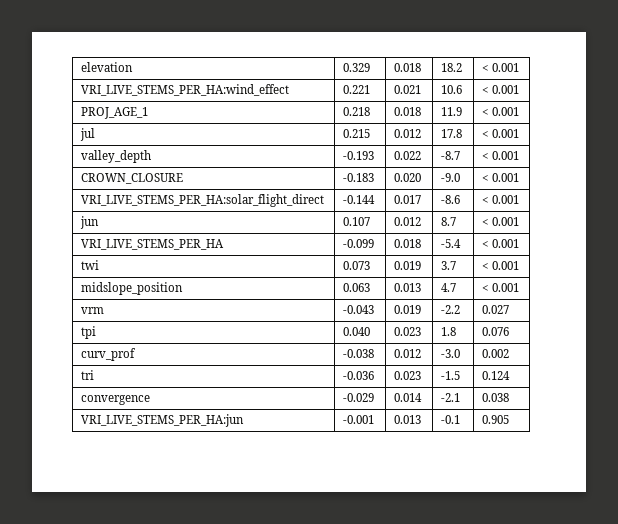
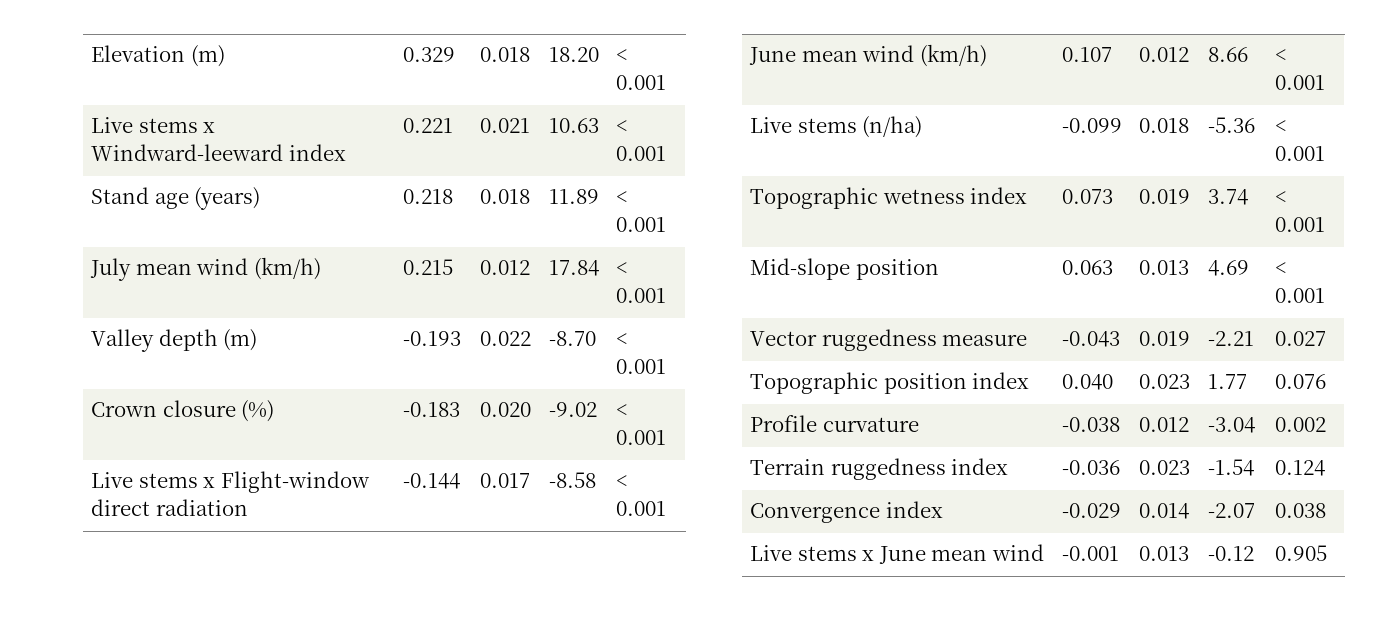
- elevation | 0.329 | 0.018 | 18.2 | < 0.001
- VRI_LIVE_STEMS_PER_HA:wind_effect | 0.221 | 0.021 | 10.6 | < 0.001
- PROJ_AGE_1 | 0.218 | 0.018 | 11.9 | < 0.001
- jul | 0.215 | 0.012 | 17.8 | < 0.001
- valley_depth | -0.193 | 0.022 | -8.7 | < 0.001
- CROWN_CLOSURE | -0.183 | 0.020 | -9.0 | < 0.001
- VRI_LIVE_STEMS_PER_HA:solar_flight_direct | -0.144 | 0.017 | -8.6 | < 0.001
- jun | 0.107 | 0.012 | 8.7 | < 0.001
- VRI_LIVE_STEMS_PER_HA | -0.099 | 0.018 | -5.4 | < 0.001
- twi | 0.073 | 0.019 | 3.7 | < 0.001
- midslope_position | 0.063 | 0.013 | 4.7 | < 0.001
- vrm | -0.043 | 0.019 | -2.2 | 0.027
+ Elevation (m) | 0.329 | 0.018 | 18.20 | < 0.001
+ Live stems x Windward-leeward index | 0.221 | 0.021 | 10.63 | < 0.001
+ Stand age (years) | 0.218 | 0.018 | 11.89 | < 0.001
+ July mean wind (km/h) | 0.215 | 0.012 | 17.84 | < 0.001
+ Valley depth (m) | -0.193 | 0.022 | -8.70 | < 0.001
+ Crown closure (%) | -0.183 | 0.020 | -9.02 | < 0.001
+ Live stems x Flight-window direct radiation | -0.144 | 0.017 | -8.58 | < 0.001
+ June mean wind (km/h) | 0.107 | 0.012 | 8.66 | < 0.001
+ Live stems (n/ha) | -0.099 | 0.018 | -5.36 | < 0.001
+ Topographic wetness index | 0.073 | 0.019 | 3.74 | < 0.001
+ Mid-slope position | 0.063 | 0.013 | 4.69 | < 0.001
+ Vector ruggedness measure | -0.043 | 0.019 | -2.21 | 0.027
- tpi | 0.040 | 0.023 | 1.8 | 0.076
+ Topographic position index | 0.040 | 0.023 | 1.77 | 0.076
- curv_prof | -0.038 | 0.012 | -3.0 | 0.002
+ Profile curvature | -0.038 | 0.012 | -3.04 | 0.002
- tri | -0.036 | 0.023 | -1.5 | 0.124
+ Terrain ruggedness index | -0.036 | 0.023 | -1.54 | 0.124
- convergence | -0.029 | 0.014 | -2.1 | 0.038
+ Convergence index | -0.029 | 0.014 | -2.07 | 0.038
- VRI_LIVE_STEMS_PER_HA:jun | -0.001 | 0.013 | -0.1 | 0.905
+ Live stems x June mean wind | -0.001 | 0.013 | -0.12 | 0.905

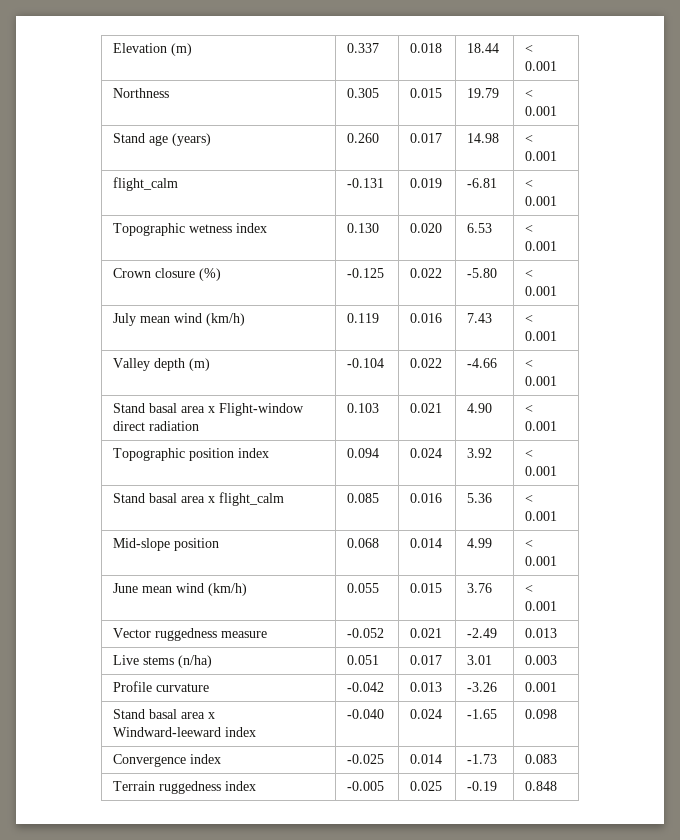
- Elevation (m) | 0.329 | 0.018 | 18.20 | < 0.001
- Live stems x Windward-leeward index | 0.221 | 0.021 | 10.63 | < 0.001
+ Elevation (m) | 0.337 | 0.018 | 18.44 | < 0.001
+ Northness | 0.305 | 0.015 | 19.79 | < 0.001
- Stand age (years) | 0.218 | 0.018 | 11.89 | < 0.001
+ Stand age (years) | 0.260 | 0.017 | 14.98 | < 0.001
+ flight_calm | -0.131 | 0.019 | -6.81 | < 0.001
+ Topographic wetness index | 0.130 | 0.020 | 6.53 | < 0.001
+ Crown closure (%) | -0.125 | 0.022 | -5.80 | < 0.001
- July mean wind (km/h) | 0.215 | 0.012 | 17.84 | < 0.001
+ July mean wind (km/h) | 0.119 | 0.016 | 7.43 | < 0.001
- Valley depth (m) | -0.193 | 0.022 | -8.70 | < 0.001
- Crown closure (%) | -0.183 | 0.020 | -9.02 | < 0.001
- Live stems x Flight-window direct radiation | -0.144 | 0.017 | -8.58 | < 0.001
+ Valley depth (m) | -0.104 | 0.022 | -4.66 | < 0.001
+ Stand basal area x Flight-window direct radiation | 0.103 | 0.021 | 4.90 | < 0.001
+ Topographic position index | 0.094 | 0.024 | 3.92 | < 0.001
+ Stand basal area x flight_calm | 0.085 | 0.016 | 5.36 | < 0.001
+ Mid-slope position | 0.068 | 0.014 | 4.99 | < 0.001
- June mean wind (km/h) | 0.107 | 0.012 | 8.66 | < 0.001
- Live stems (n/ha) | -0.099 | 0.018 | -5.36 | < 0.001
- Topographic wetness index | 0.073 | 0.019 | 3.74 | < 0.001
- Mid-slope position | 0.063 | 0.013 | 4.69 | < 0.001
+ June mean wind (km/h) | 0.055 | 0.015 | 3.76 | < 0.001
- Vector ruggedness measure | -0.043 | 0.019 | -2.21 | 0.027
- Topographic position index | 0.040 | 0.023 | 1.77 | 0.076
- Profile curvature | -0.038 | 0.012 | -3.04 | 0.002
- Terrain ruggedness index | -0.036 | 0.023 | -1.54 | 0.124
- Convergence index | -0.029 | 0.014 | -2.07 | 0.038
- Live stems x June mean wind | -0.001 | 0.013 | -0.12 | 0.905
+ Vector ruggedness measure | -0.052 | 0.021 | -2.49 | 0.013
+ Live stems (n/ha) | 0.051 | 0.017 | 3.01 | 0.003
+ Profile curvature | -0.042 | 0.013 | -3.26 | 0.001
+ Stand basal area x Windward-leeward index | -0.040 | 0.024 | -1.65 | 0.098
+ Convergence index | -0.025 | 0.014 | -1.73 | 0.083
+ Terrain ruggedness index | -0.005 | 0.025 | -0.19 | 0.848

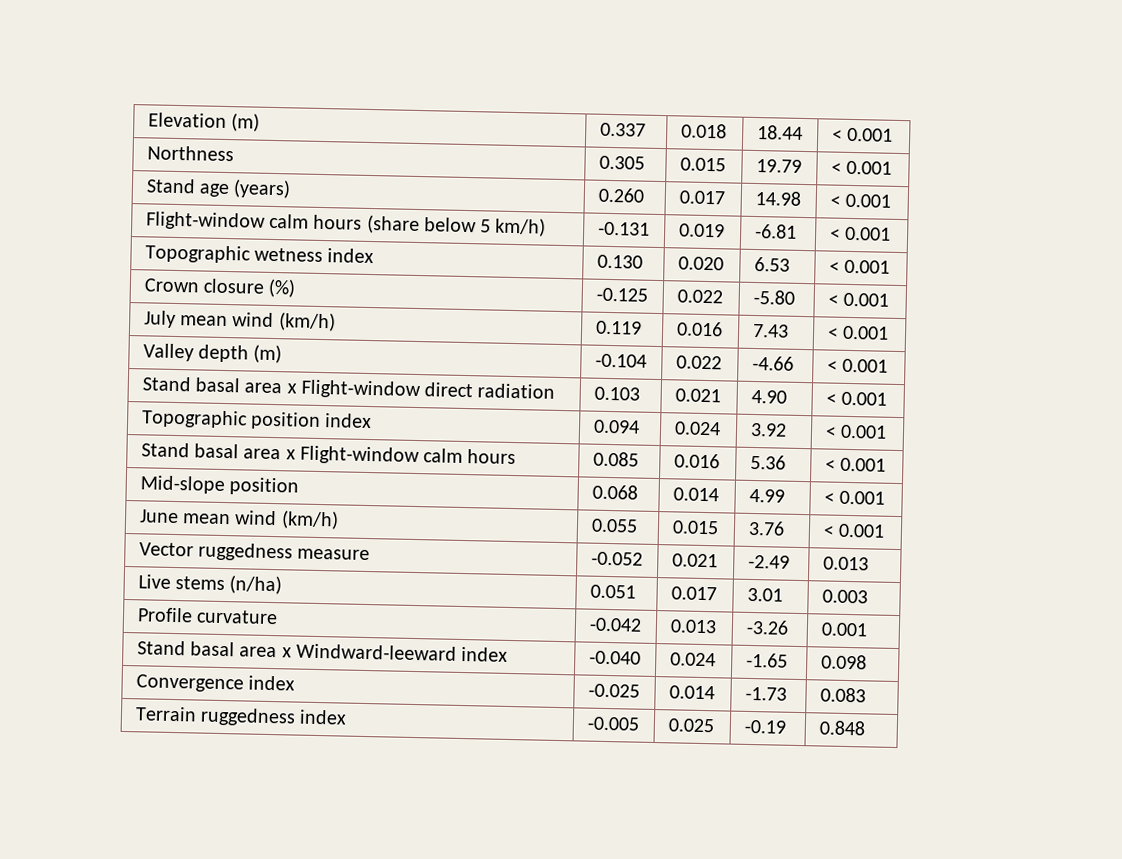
- flight_calm | -0.131 | 0.019 | -6.81 | < 0.001
+ Flight-window calm hours (share below 5 km/h) | -0.131 | 0.019 | -6.81 | < 0.001
- Stand basal area x flight_calm | 0.085 | 0.016 | 5.36 | < 0.001
+ Stand basal area x Flight-window calm hours | 0.085 | 0.016 | 5.36 | < 0.001

